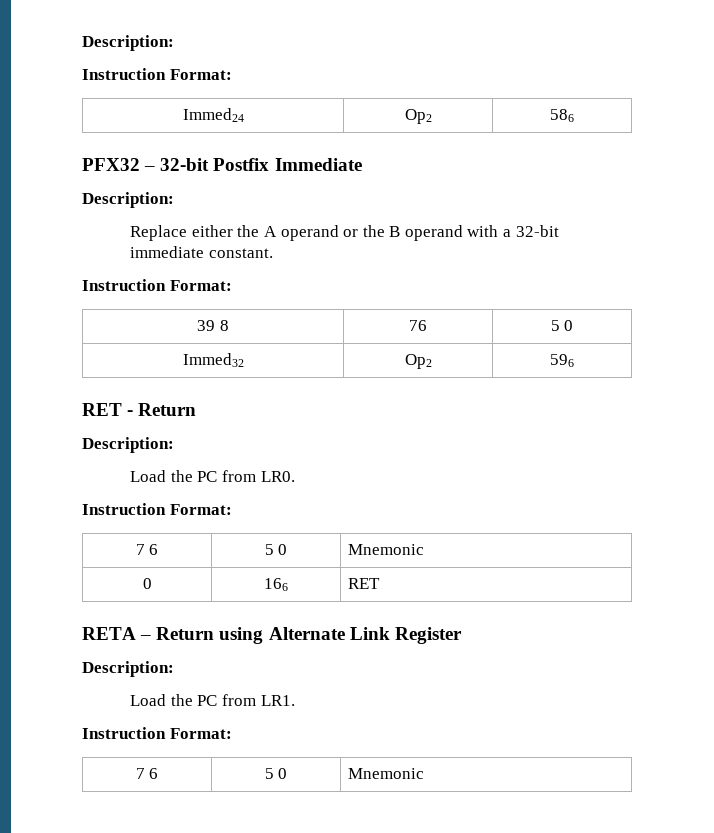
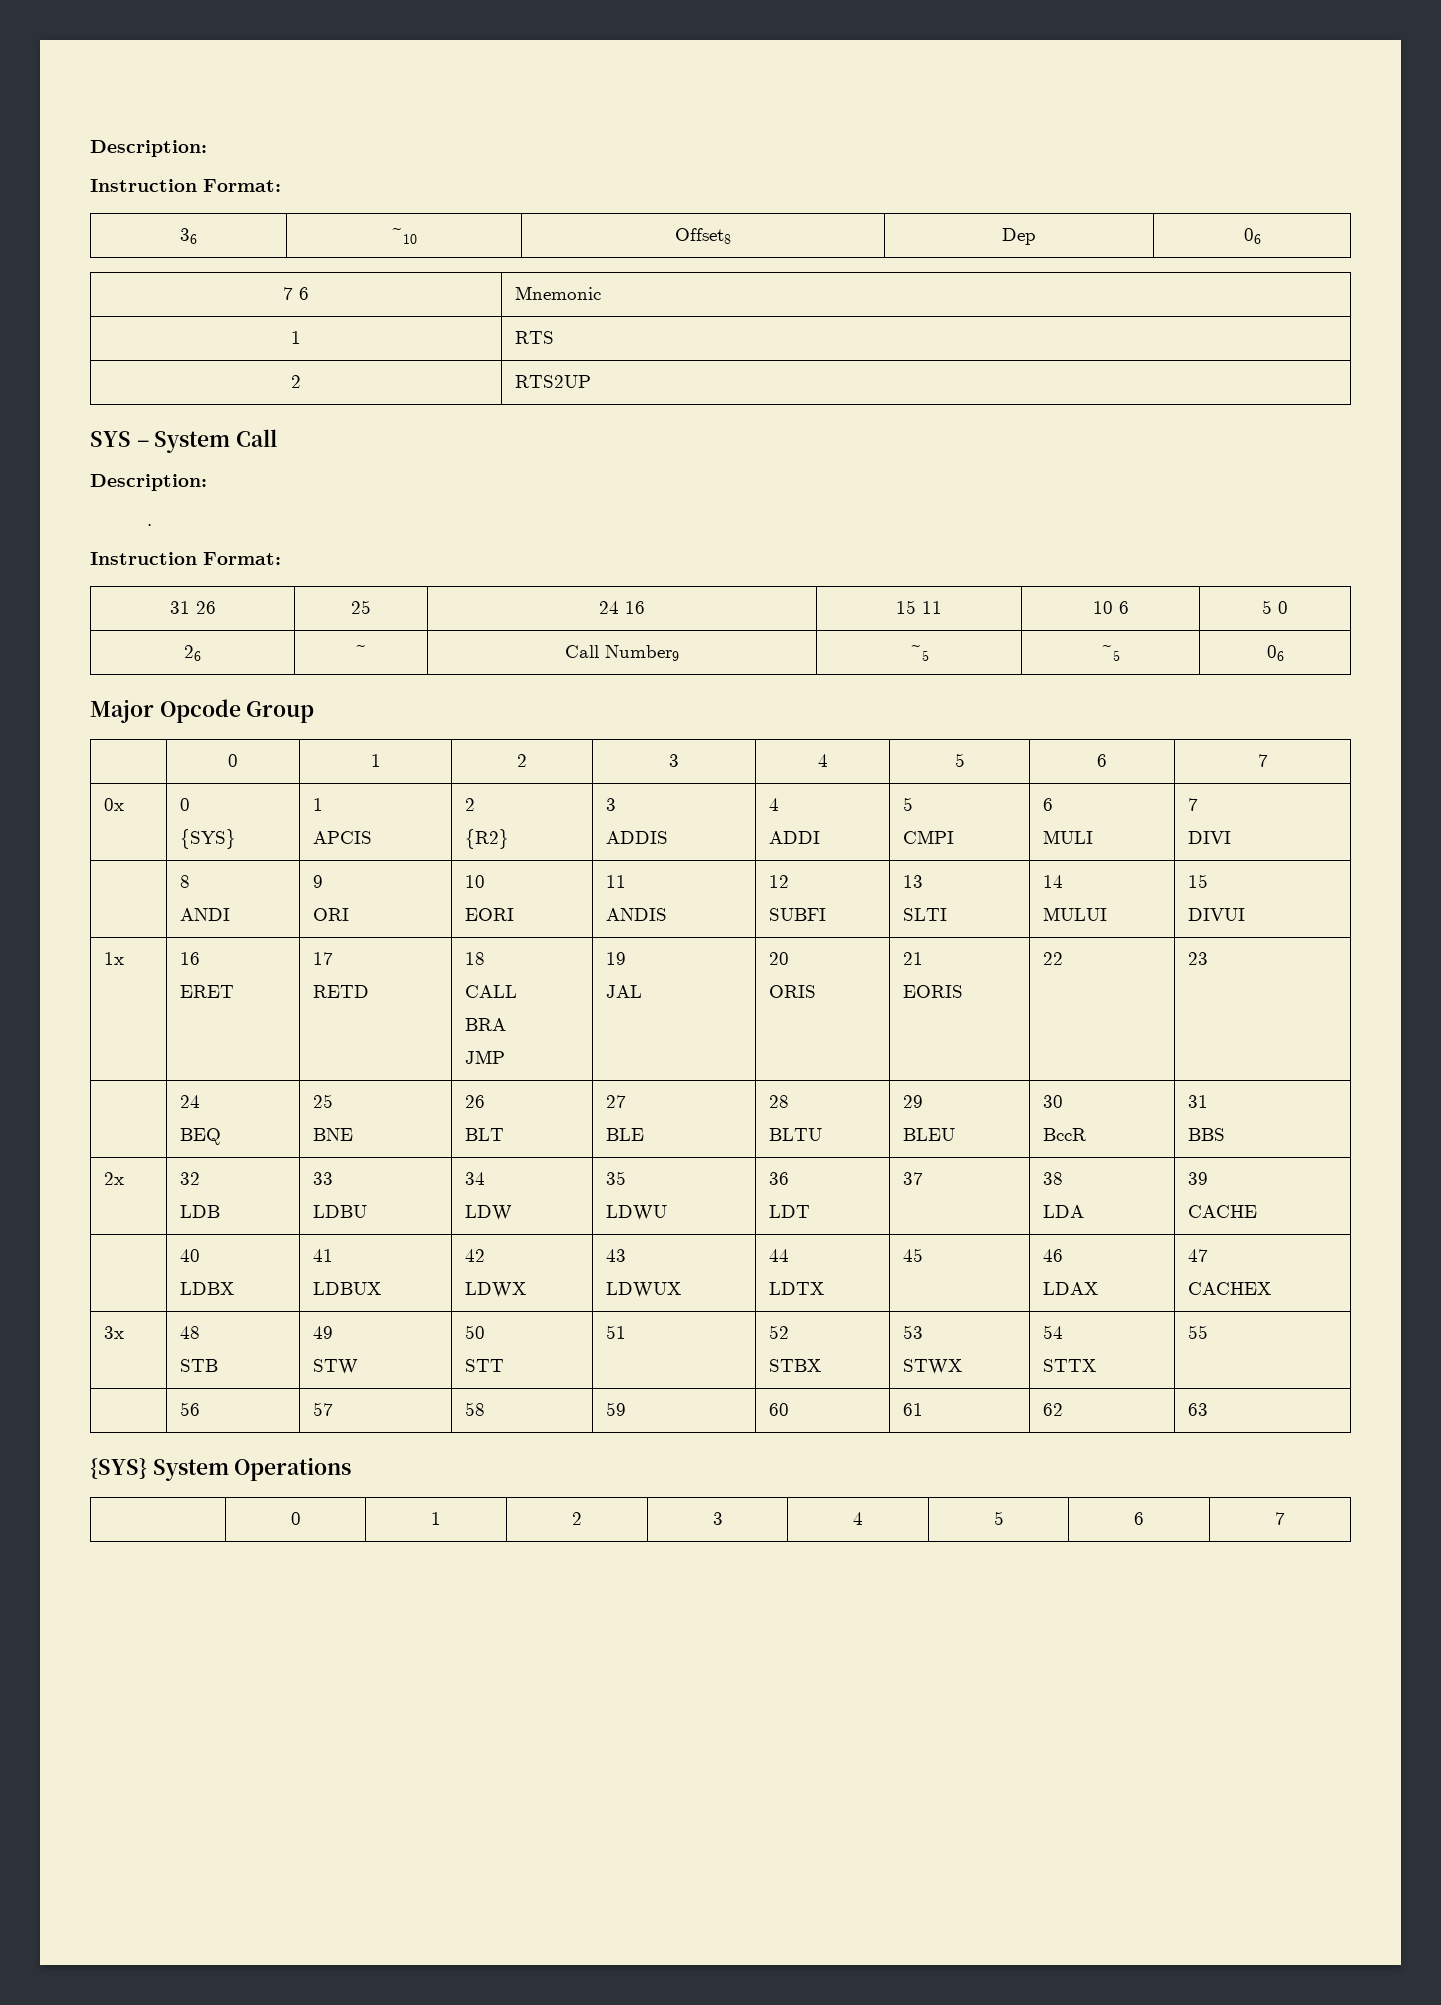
- Immed24 | Op2 | 586
- PFX32 – 32-bit Postfix Immediate
+ 36 | ~10 | Offset8 | Dep | 06
+ 7 6 | Mnemonic
+ 1 | RTS
+ 2 | RTS2UP
+ SYS – System Call
  Description:
- Replace either the A operand or the B operand with a 32-bit immediate constant.
+ .
  Instruction Format:
- 39 8 | 76 | 5 0
- Immed32 | Op2 | 596
- RET - Return
- Description:
- Load the PC from LR0.
- Instruction Format:
- 7 6 | 5 0 | Mnemonic
- 0 | 166 | RET
- RETA – Return using Alternate Link Register
- Description:
- Load the PC from LR1.
- Instruction Format:
- 7 6 | 5 0 | Mnemonic
+ 31 26 | 25 | 24 16 | 15 11 | 10 6 | 5 0
+ 26 | ~ | Call Number9 | ~5 | ~5 | 06
+ Major Opcode Group
+ | 0 | 1 | 2 | 3 | 4 | 5 | 6 | 7
+ 0x | 0
+ {SYS} | 1
+ APCIS | 2
+ {R2} | 3
+ ADDIS | 4
+ ADDI | 5
+ CMPI | 6
+ MULI | 7
+ DIVI
+ | 8
+ ANDI | 9
+ ORI | 10
+ EORI | 11
+ ANDIS | 12
+ SUBFI | 13
+ SLTI | 14
+ MULUI | 15
+ DIVUI
+ 1x | 16
+ ERET | 17
+ RETD | 18
+ CALL
+ BRA
+ JMP | 19
+ JAL | 20
+ ORIS | 21
+ EORIS | 22 | 23
+ | 24
+ BEQ | 25
+ BNE | 26
+ BLT | 27
+ BLE | 28
+ BLTU | 29
+ BLEU | 30
+ BccR | 31
+ BBS
+ 2x | 32
+ LDB | 33
+ LDBU | 34
+ LDW | 35
+ LDWU | 36
+ LDT | 37 | 38
+ LDA | 39
+ CACHE
+ | 40
+ LDBX | 41
+ LDBUX | 42
+ LDWX | 43
+ LDWUX | 44
+ LDTX | 45 | 46
+ LDAX | 47
+ CACHEX
+ 3x | 48
+ STB | 49
+ STW | 50
+ STT | 51 | 52
+ STBX | 53
+ STWX | 54
+ STTX | 55
+ | 56 | 57 | 58 | 59 | 60 | 61 | 62 | 63
+ {SYS} System Operations
+ | 0 | 1 | 2 | 3 | 4 | 5 | 6 | 7

